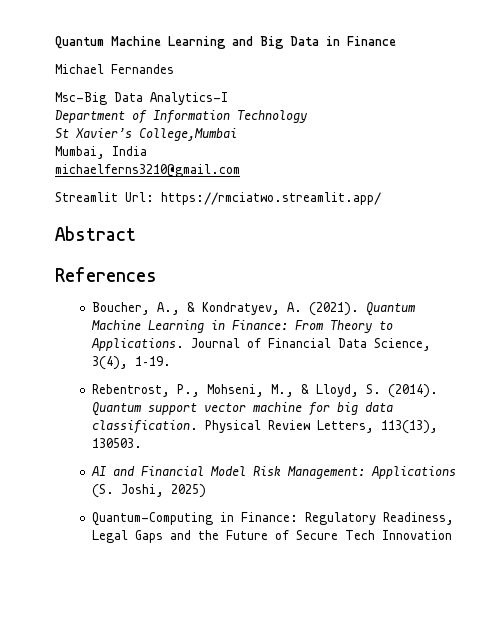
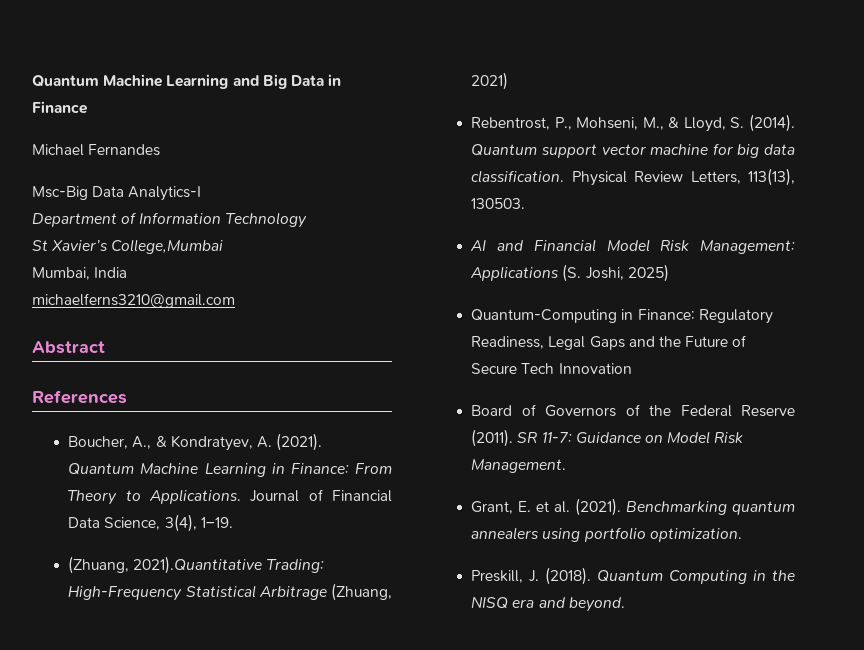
- Streamlit Url: https://rmciatwo.streamlit.app/
+ (Zhuang, 2021).Quantitative Trading: High-Frequency Statistical Arbitrage (Zhuang, 2021)
+ Board of Governors of the Federal Reserve (2011). SR 11-7: Guidance on Model Risk Management.
+ Grant, E. et al. (2021). Benchmarking quantum annealers using portfolio optimization.
+ Preskill, J. (2018). Quantum Computing in the NISQ era and beyond.

